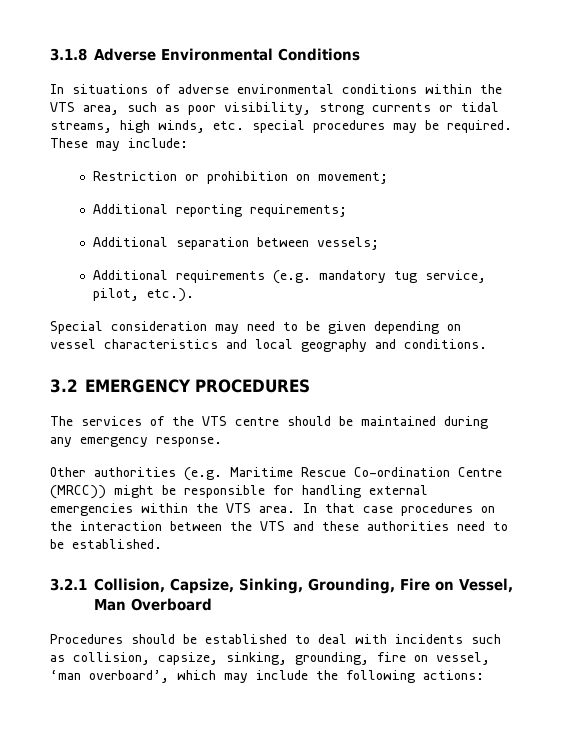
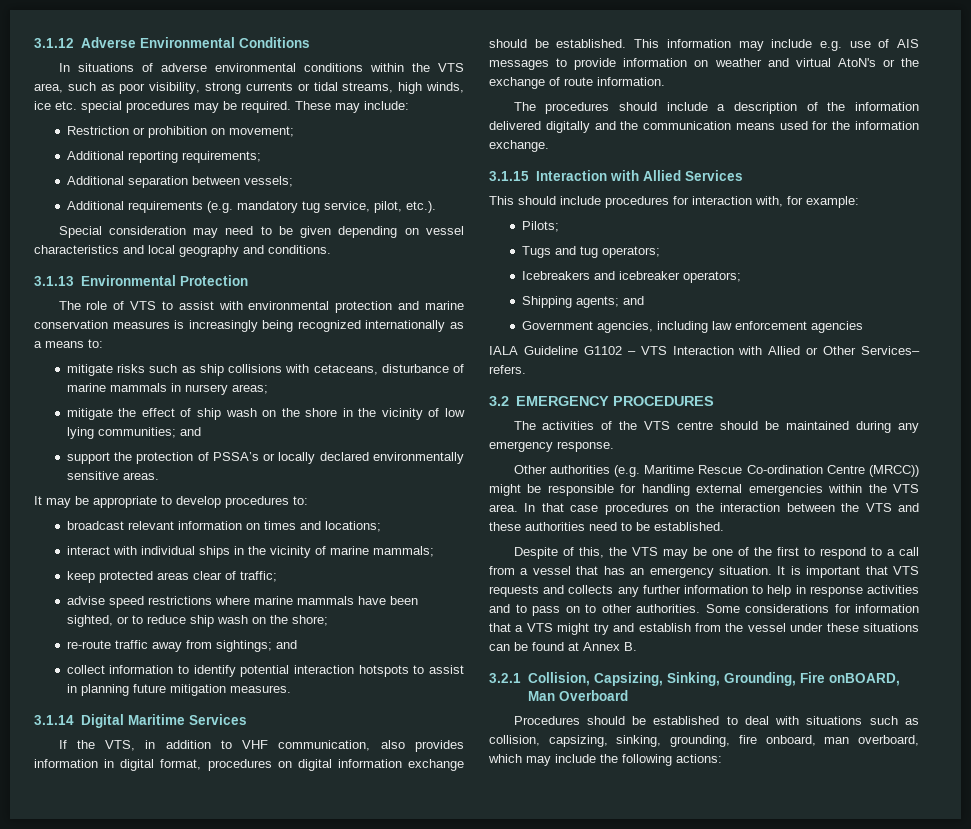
- 3.1.8 Adverse Environmental Conditions
+ 3.1.12 Adverse Environmental Conditions
- In situations of adverse environmental conditions within the VTS area, such as poor visibility, strong currents or tidal streams, high winds, etc. special procedures may be required.
+ In situations of adverse environmental conditions within the VTS area, such as poor visibility, strong currents or tidal streams, high winds, ice etc. special procedures may be required.
+ 3.1.13 Environmental Protection
+ The role of VTS to assist with environmental protection and marine conservation measures is increasingly being recognized internationally as a means to:
+ mitigate risks such as ship collisions with cetaceans, disturbance of marine mammals in nursery areas;
+ mitigate the effect of ship wash on the shore in the vicinity of low lying communities; and
+ support the protection of PSSA’s or locally declared environmentally sensitive areas.
+ It may be appropriate to develop procedures to:
+ broadcast relevant information on times and locations;
+ interact with individual ships in the vicinity of marine mammals;
+ keep protected areas clear of traffic;
+ advise speed restrictions where marine mammals have been sighted, or to reduce ship wash on the shore;
+ re-route traffic away from sightings; and
+ collect information to identify potential interaction hotspots to assist in planning future mitigation measures.
+ 3.1.14 Digital Maritime Services
+ If the VTS, in addition to VHF communication, also provides information in digital format, procedures on digital information exchange should be established. This information may include e.g. use of AIS messages to provide information on weather and virtual AtoN's or the exchange of route information.
+ The procedures should include a description of the information delivered digitally and the communication means used for the information exchange.
+ 3.1.15 Interaction with Allied Services
+ This should include procedures for interaction with, for example:
+ Pilots;
+ Tugs and tug operators;
+ Icebreakers and icebreaker operators;
+ Shipping agents; and
+ Government agencies, including law enforcement agencies
+ IALA Guideline G1102 – VTS Interaction with Allied or Other Services– refers.
- The services of the VTS centre should be maintained during any emergency response.
+ The activities of the VTS centre should be maintained during any emergency response.
+ Despite of this, the VTS may be one of the first to respond to a call from a vessel that has an emergency situation. It is important that VTS requests and collects any further information to help in response activities and to pass on to other authorities. Some considerations for information that a VTS might try and establish from the vessel under these situations can be found at Annex B.
- 3.2.1 Collision, Capsize, Sinking, Grounding, Fire on Vessel, Man Overboard
+ 3.2.1 Collision, Capsizing, Sinking, Grounding, Fire onBOARD, Man Overboard
- Procedures should be established to deal with incidents such as collision, capsize, sinking, grounding, fire on vessel, ‘man overboard’, which may include the following actions:
+ Procedures should be established to deal with situations such as collision, capsizing, sinking, grounding, fire onboard, man overboard, which may include the following actions:

